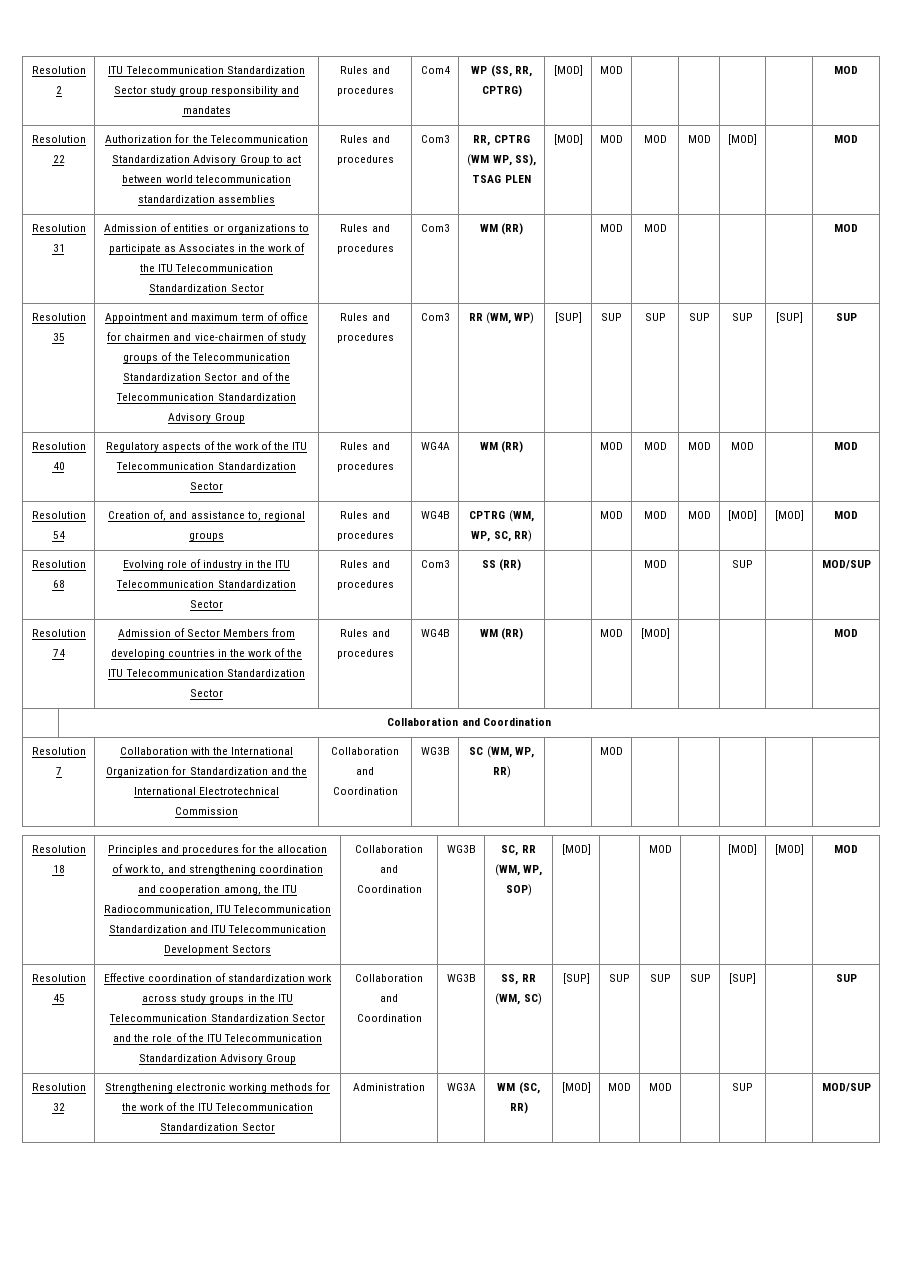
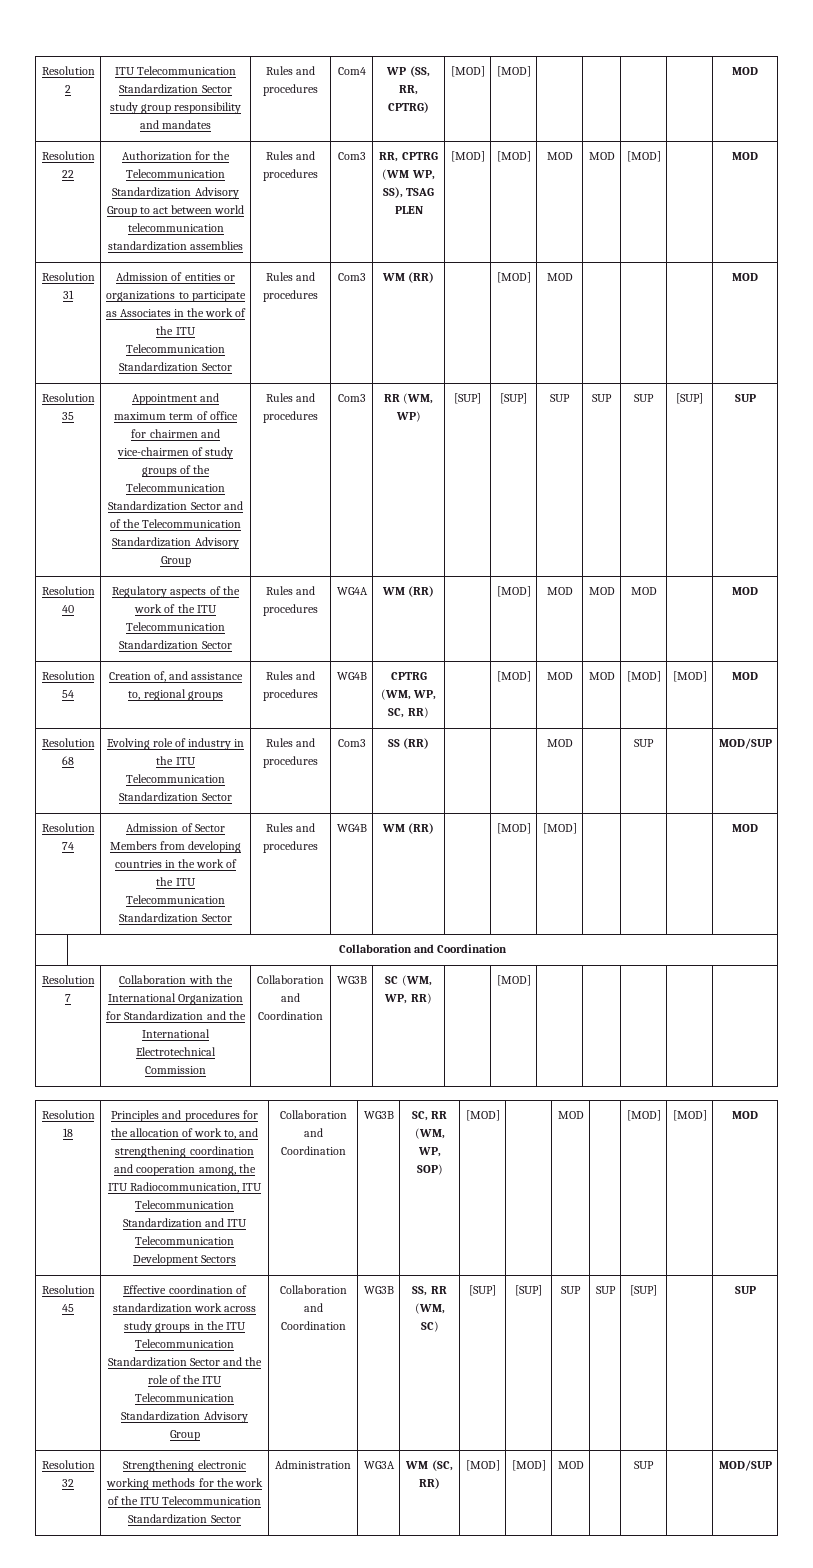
- Resolution 2 | ITU Telecommunication Standardization Sector study group responsibility and mandates | Rules and procedures | Com4 | WP (SS, RR, CPTRG) | [MOD] | MOD | | | | | MOD
+ Resolution 2 | ITU Telecommunication Standardization Sector study group responsibility and mandates | Rules and procedures | Com4 | WP (SS, RR, CPTRG) | [MOD] | [MOD] | | | | | MOD
- Resolution 22 | Authorization for the Telecommunication Standardization Advisory Group to act between world telecommunication standardization assemblies | Rules and procedures | Com3 | RR, CPTRG (WM WP, SS), TSAG PLEN | [MOD] | MOD | MOD | MOD | [MOD] | | MOD
+ Resolution 22 | Authorization for the Telecommunication Standardization Advisory Group to act between world telecommunication standardization assemblies | Rules and procedures | Com3 | RR, CPTRG (WM WP, SS), TSAG PLEN | [MOD] | [MOD] | MOD | MOD | [MOD] | | MOD
- Resolution 31 | Admission of entities or organizations to participate as Associates in the work of the ITU Telecommunication Standardization Sector | Rules and procedures | Com3 | WM (RR) | | MOD | MOD | | | | MOD
+ Resolution 31 | Admission of entities or organizations to participate as Associates in the work of the ITU Telecommunication Standardization Sector | Rules and procedures | Com3 | WM (RR) | | [MOD] | MOD | | | | MOD
- RR (WM, WP) | [SUP] | SUP
+ RR (WM, WP) | [SUP] | [SUP]
- Resolution 40 | Regulatory aspects of the work of the ITU Telecommunication Standardization Sector | Rules and procedures | WG4A | WM (RR) | | MOD | MOD | MOD | MOD | | MOD
+ Resolution 40 | Regulatory aspects of the work of the ITU Telecommunication Standardization Sector | Rules and procedures | WG4A | WM (RR) | | [MOD] | MOD | MOD | MOD | | MOD
- Resolution 54 | Creation of, and assistance to, regional groups | Rules and procedures | WG4B | CPTRG (WM, WP, SC, RR) | | MOD | MOD | MOD | [MOD] | [MOD] | MOD
+ Resolution 54 | Creation of, and assistance to, regional groups | Rules and procedures | WG4B | CPTRG (WM, WP, SC, RR) | | [MOD] | MOD | MOD | [MOD] | [MOD] | MOD
- Resolution 74 | Admission of Sector Members from developing countries in the work of the ITU Telecommunication Standardization Sector | Rules and procedures | WG4B | WM (RR) | | MOD | [MOD] | | | | MOD
+ Resolution 74 | Admission of Sector Members from developing countries in the work of the ITU Telecommunication Standardization Sector | Rules and procedures | WG4B | WM (RR) | | [MOD] | [MOD] | | | | MOD
- Resolution 7 | Collaboration with the International Organization for Standardization and the International Electrotechnical Commission | Collaboration and Coordination | WG3B | SC (WM, WP, RR) | | MOD | | | | |
+ Resolution 7 | Collaboration with the International Organization for Standardization and the International Electrotechnical Commission | Collaboration and Coordination | WG3B | SC (WM, WP, RR) | | [MOD] | | | | |
- Resolution 45 | Effective coordination of standardization work across study groups in the ITU Telecommunication Standardization Sector and the role of the ITU Telecommunication Standardization Advisory Group | Collaboration and Coordination | WG3B | SS, RR (WM, SC) | [SUP] | SUP | SUP | SUP | [SUP] | | SUP
+ Resolution 45 | Effective coordination of standardization work across study groups in the ITU Telecommunication Standardization Sector and the role of the ITU Telecommunication Standardization Advisory Group | Collaboration and Coordination | WG3B | SS, RR (WM, SC) | [SUP] | [SUP] | SUP | SUP | [SUP] | | SUP
- Resolution 32 | Strengthening electronic working methods for the work of the ITU Telecommunication Standardization Sector | Administration | WG3A | WM (SC, RR) | [MOD] | MOD | MOD | | SUP | | MOD/SUP
+ Resolution 32 | Strengthening electronic working methods for the work of the ITU Telecommunication Standardization Sector | Administration | WG3A | WM (SC, RR) | [MOD] | [MOD] | MOD | | SUP | | MOD/SUP

